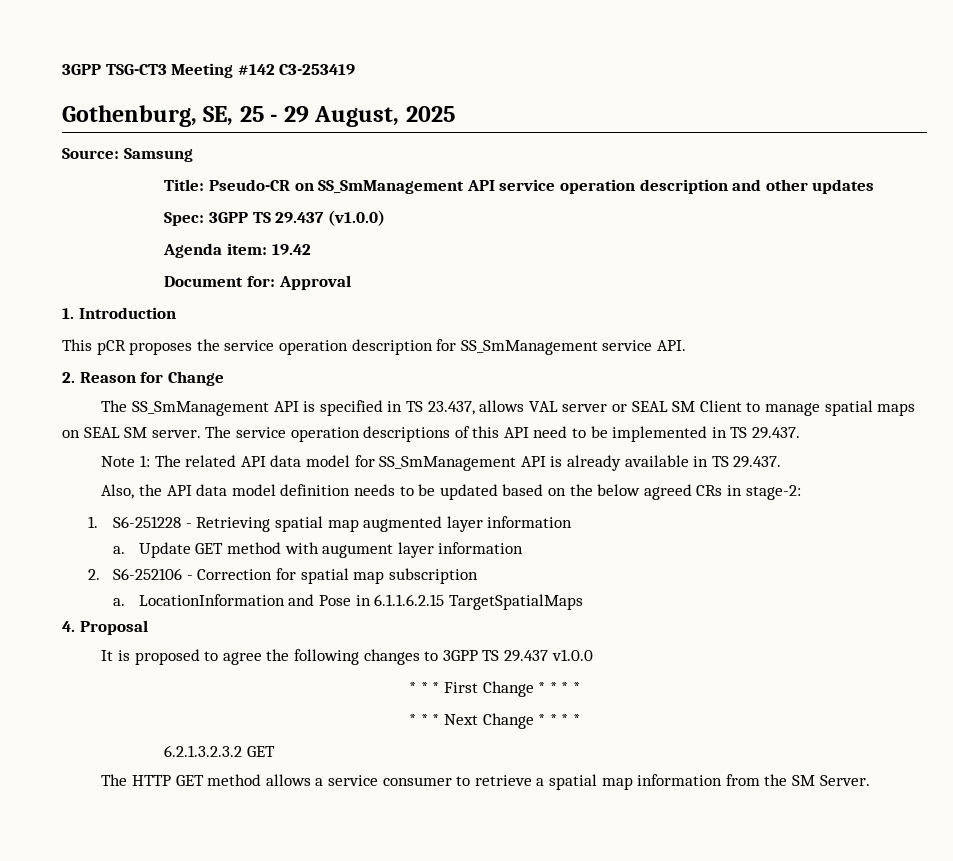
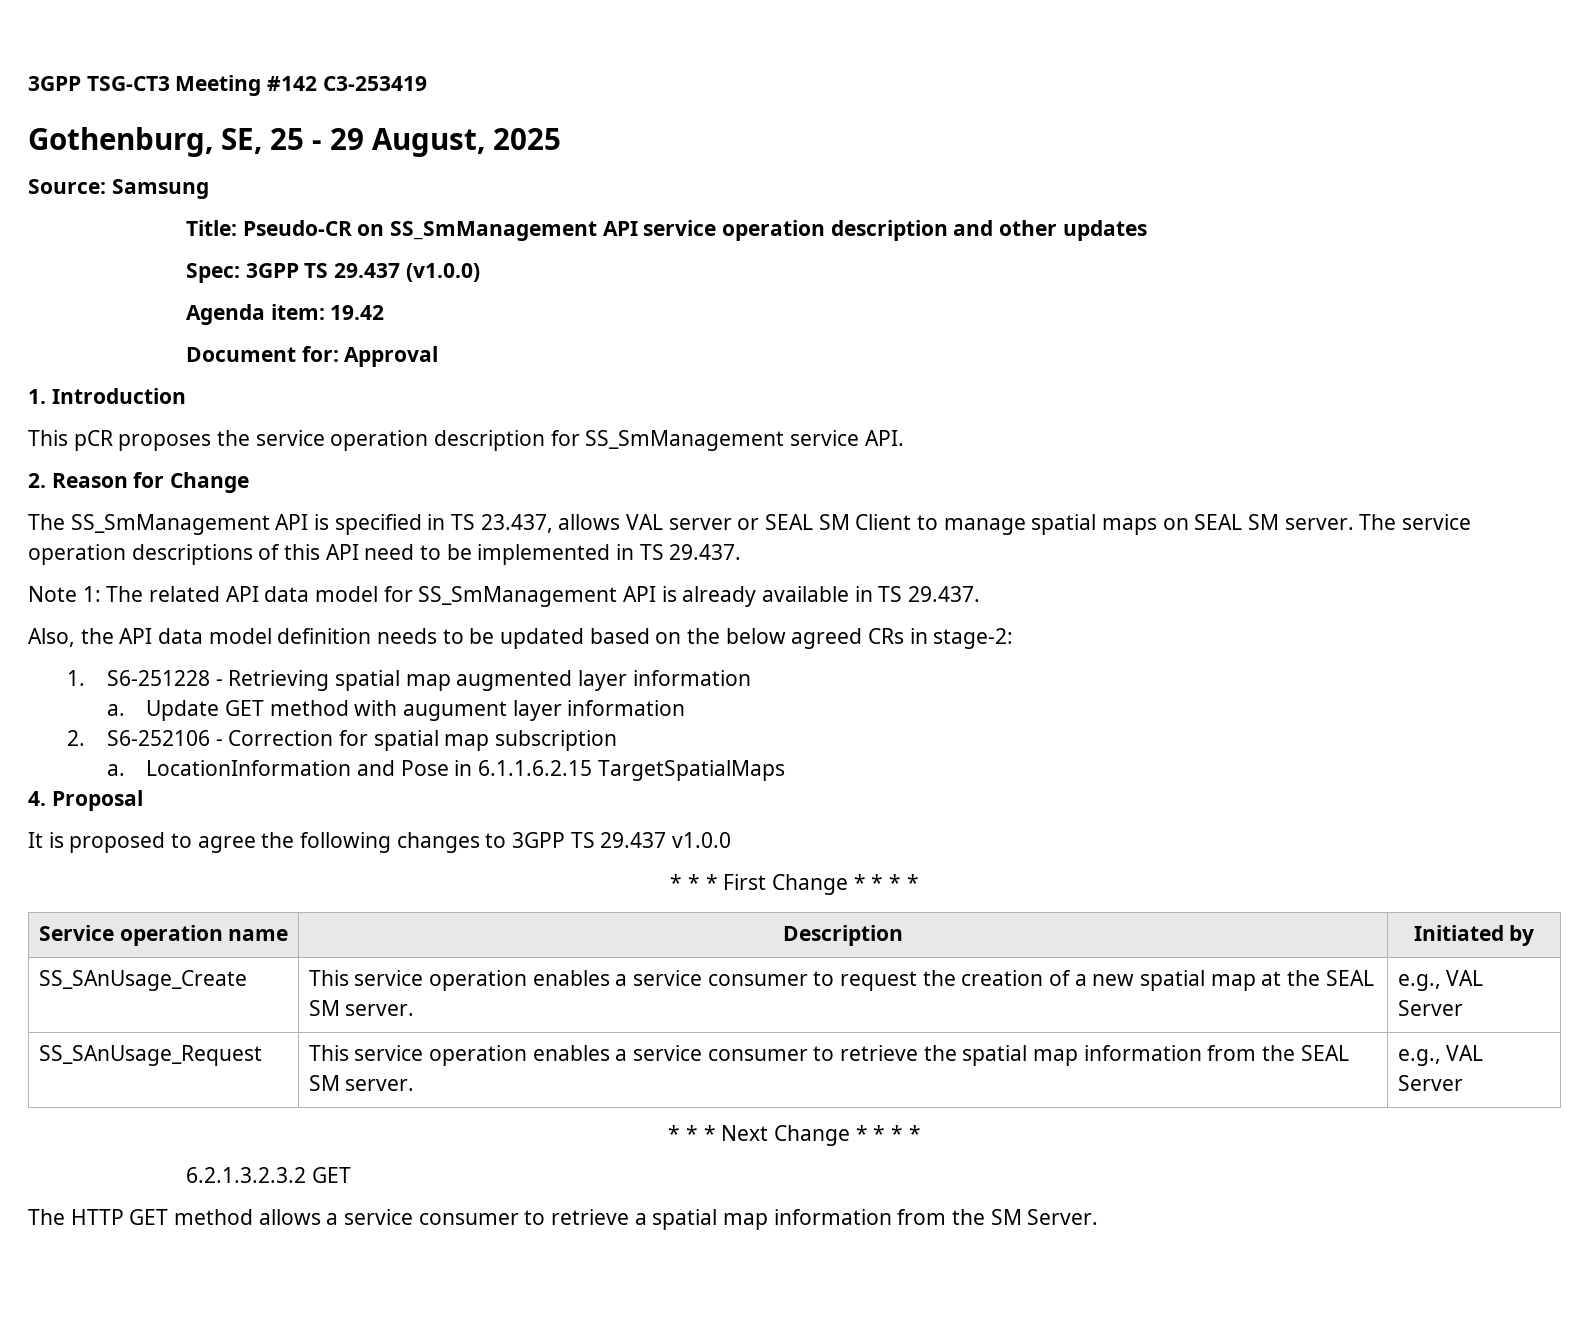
+ Service operation name | Description | Initiated by
+ SS_SAnUsage_Create | This service operation enables a service consumer to request the creation of a new spatial map at the SEAL SM server. | e.g., VAL Server
+ SS_SAnUsage_Request | This service operation enables a service consumer to retrieve the spatial map information from the SEAL SM server. | e.g., VAL Server

